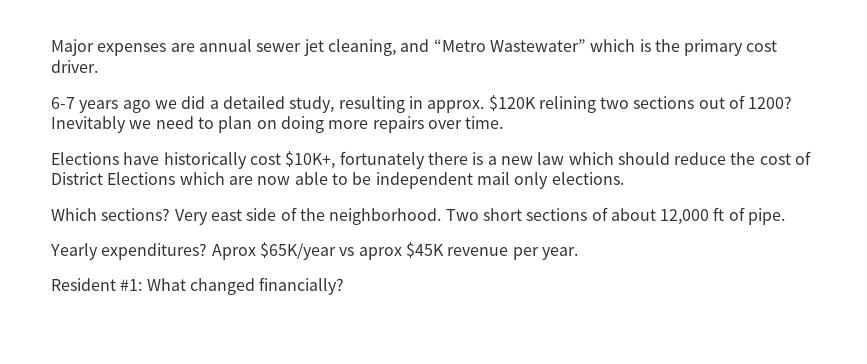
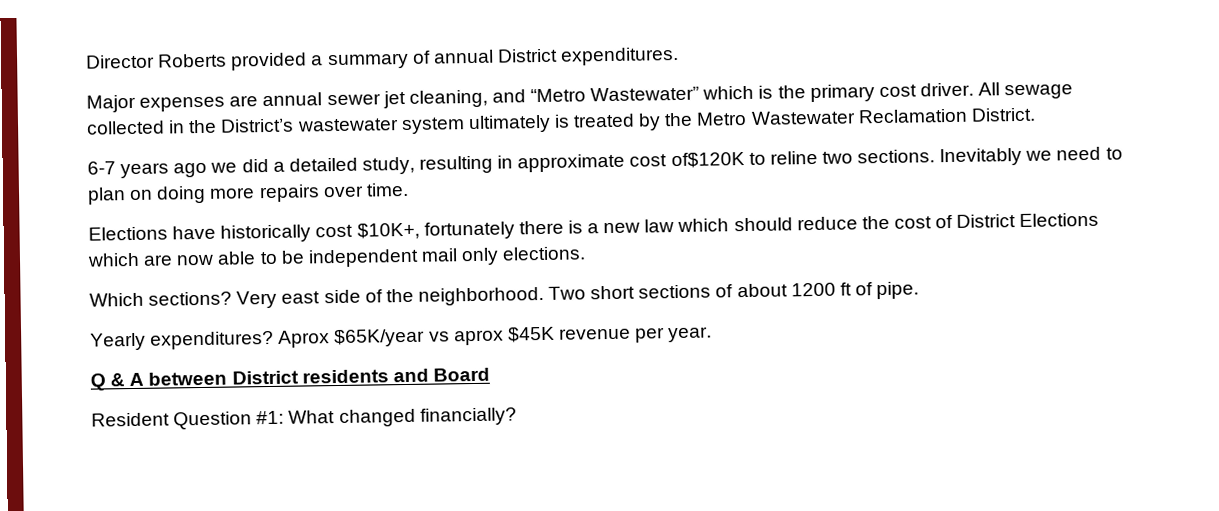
+ Director Roberts provided a summary of annual District expenditures.
+ All sewage collected in the District’s wastewater system ultimately is treated by the Metro Wastewater Reclamation District.
- 6-7 years ago we did a detailed study, resulting in approx. $120K relining two sections out of 1200?
+ 6-7 years ago we did a detailed study, resulting in approximate cost of$120K to reline two sections.
- Two short sections of about 12,000 ft of pipe.
+ Two short sections of about 1200 ft of pipe.
+ Q & A between District residents and Board
- Resident #1: What changed financially?
+ Resident Question #1: What changed financially?

